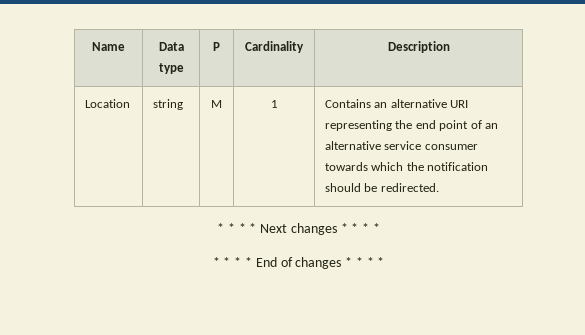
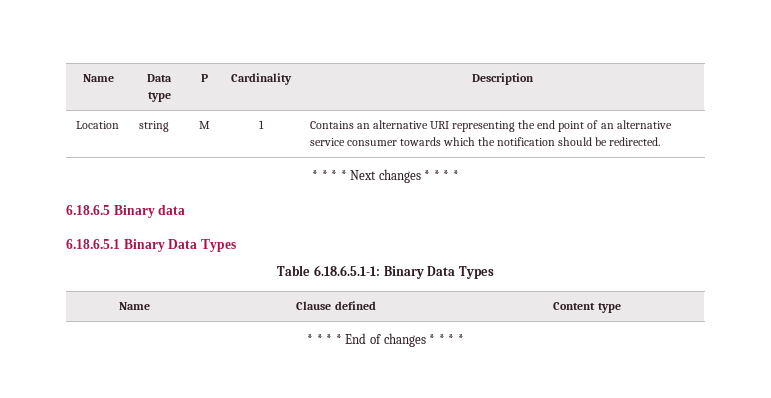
+ 6.18.6.5 Binary data
+ 6.18.6.5.1 Binary Data Types
+ Table 6.18.6.5.1-1: Binary Data Types
+ Name | Clause defined | Content type

